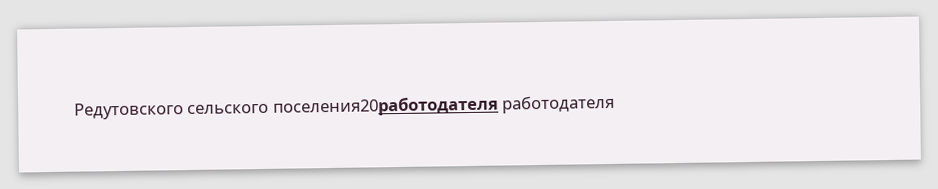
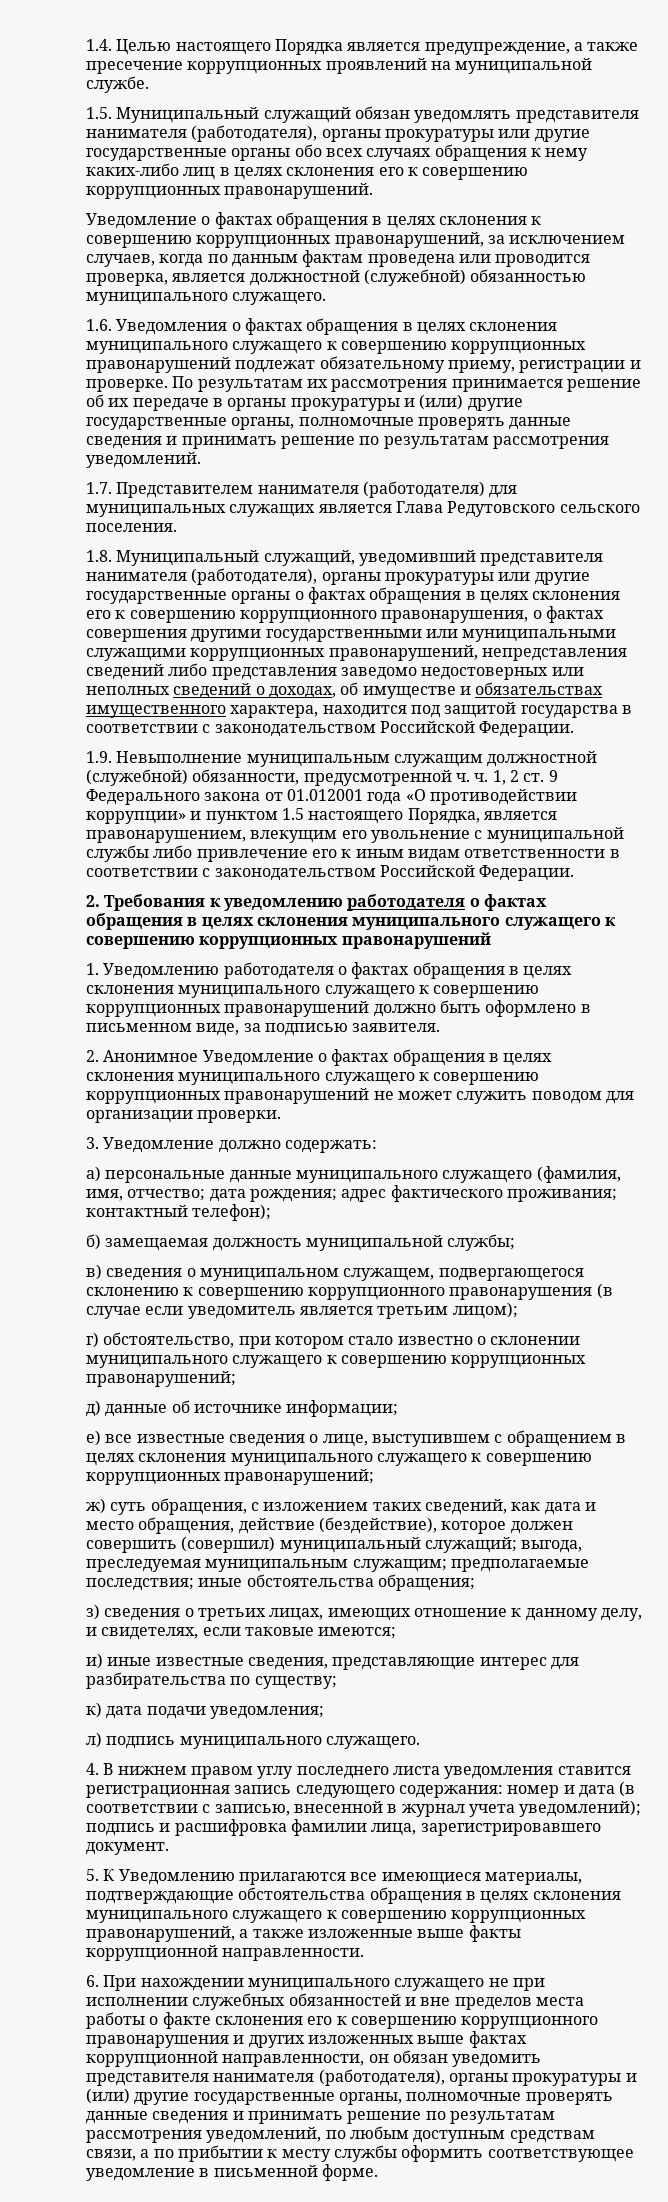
- Редутовского сельского поселения20работодателя работодателя
+ 1.4. Целью настоящего Порядка является предупреждение, а также пресечение коррупционных проявлений на муниципальной службе.
+ 1.5. Муниципальный служащий обязан уведомлять представителя нанимателя (работодателя), органы прокуратуры или другие государственные органы обо всех случаях обращения к нему каких-либо лиц в целях склонения его к совершению коррупционных правонарушений.
+ Уведомление о фактах обращения в целях склонения к совершению коррупционных правонарушений, за исключением случаев, когда по данным фактам проведена или проводится проверка, является должностной (служебной) обязанностью муниципального служащего.
+ 1.6. Уведомления о фактах обращения в целях склонения муниципального служащего к совершению коррупционных правонарушений подлежат обязательному приему, регистрации и проверке. По результатам их рассмотрения принимается решение об их передаче в органы прокуратуры и (или) другие государственные органы, полномочные проверять данные сведения и принимать решение по результатам рассмотрения уведомлений.
+ 1.7. Представителем нанимателя (работодателя) для муниципальных служащих является Глава Редутовского сельского поселения.
+ 1.8. Муниципальный служащий, уведомивший представителя нанимателя (работодателя), органы прокуратуры или другие государственные органы о фактах обращения в целях склонения его к совершению коррупционного правонарушения, о фактах совершения другими государственными или муниципальными служащими коррупционных правонарушений, непредставления сведений либо представления заведомо недостоверных или неполных сведений о доходах, об имуществе и обязательствах имущественного характера, находится под защитой государства в соответствии с законодательством Российской Федерации.
+ 1.9. Невыполнение муниципальным служащим должностной (служебной) обязанности, предусмотренной ч. ч. 1, 2 ст. 9 Федерального закона от 01.012001 года «О противодействии коррупции» и пунктом 1.5 настоящего Порядка, является правонарушением, влекущим его увольнение с муниципальной службы либо привлечение его к иным видам ответственности в соответствии с законодательством Российской Федерации.
+ 2. Требования к уведомлению работодателя о фактах обращения в целях склонения муниципального служащего к совершению коррупционных правонарушений
+ 1. Уведомлению работодателя о фактах обращения в целях склонения муниципального служащего к совершению коррупционных правонарушений должно быть оформлено в письменном виде, за подписью заявителя.
+ 2. Анонимное Уведомление о фактах обращения в целях склонения муниципального служащего к совершению коррупционных правонарушений не может служить поводом для организации проверки.
+ 3. Уведомление должно содержать:
+ а) персональные данные муниципального служащего (фамилия, имя, отчество; дата рождения; адрес фактического проживания; контактный телефон);
+ б) замещаемая должность муниципальной службы;
+ в) сведения о муниципальном служащем, подвергающегося склонению к совершению коррупционного правонарушения (в случае если уведомитель является третьим лицом);
+ г) обстоятельство, при котором стало известно о склонении муниципального служащего к совершению коррупционных правонарушений;
+ д) данные об источнике информации;
+ е) все известные сведения о лице, выступившем с обращением в целях склонения муниципального служащего к совершению коррупционных правонарушений;
+ ж) суть обращения, с изложением таких сведений, как дата и место обращения, действие (бездействие), которое должен совершить (совершил) муниципальный служащий; выгода, преследуемая муниципальным служащим; предполагаемые последствия; иные обстоятельства обращения;
+ з) сведения о третьих лицах, имеющих отношение к данному делу, и свидетелях, если таковые имеются;
+ и) иные известные сведения, представляющие интерес для разбирательства по существу;
+ к) дата подачи уведомления;
+ л) подпись муниципального служащего.
+ 4. В нижнем правом углу последнего листа уведомления ставится регистрационная запись следующего содержания: номер и дата (в соответствии с записью, внесенной в журнал учета уведомлений); подпись и расшифровка фамилии лица, зарегистрировавшего документ.
+ 5. К Уведомлению прилагаются все имеющиеся материалы, подтверждающие обстоятельства обращения в целях склонения муниципального служащего к совершению коррупционных правонарушений, а также изложенные выше факты коррупционной направленности.
+ 6. При нахождении муниципального служащего не при исполнении служебных обязанностей и вне пределов места работы о факте склонения его к совершению коррупционного правонарушения и других изложенных выше фактах коррупционной направленности, он обязан уведомить представителя нанимателя (работодателя), органы прокуратуры и (или) другие государственные органы, полномочные проверять данные сведения и принимать решение по результатам рассмотрения уведомлений, по любым доступным средствам связи, а по прибытии к месту службы оформить соответствующее уведомление в письменной форме.

